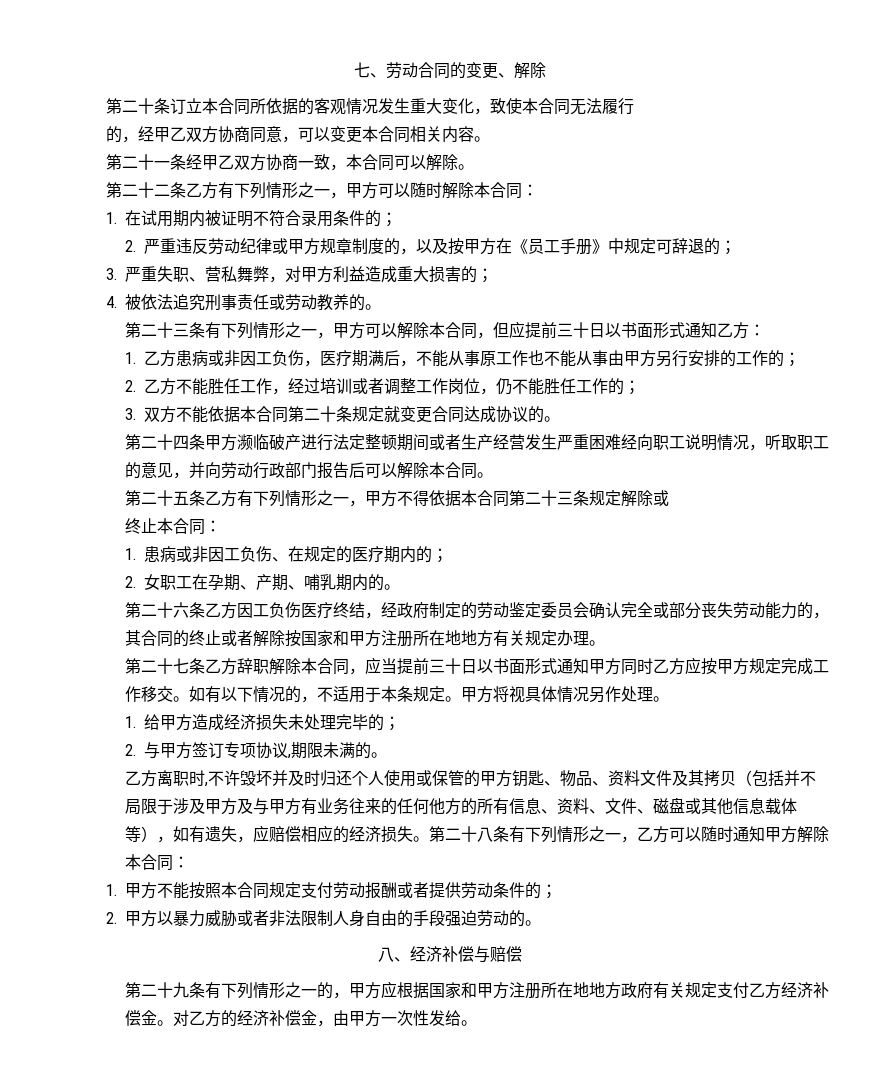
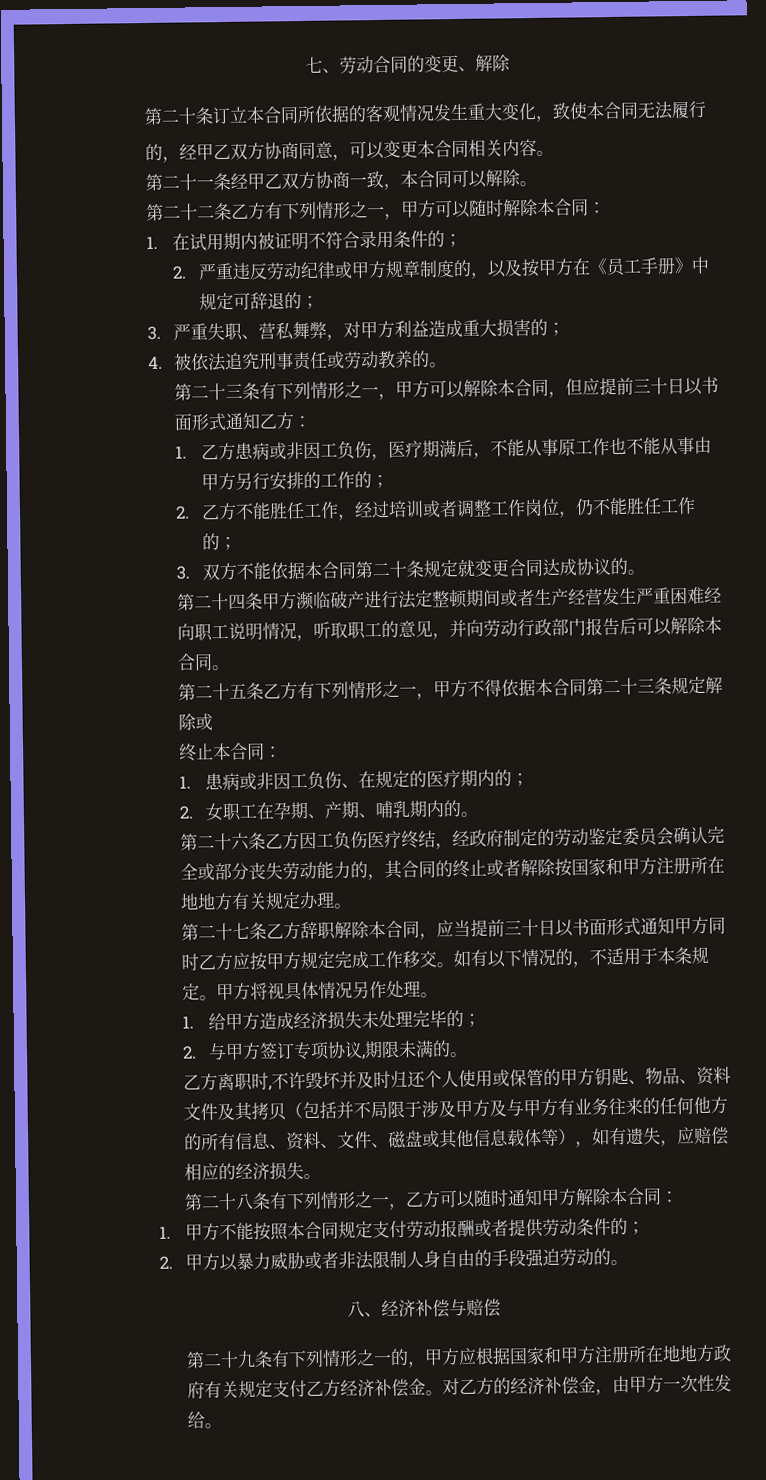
- 乙方离职时,不许毁坏并及时归还个人使用或保管的甲方钥匙、物品、资料文件及其拷贝（包括并不局限于涉及甲方及与甲方有业务往来的任何他方的所有信息、资料、文件、磁盘或其他信息载体等），如有遗失，应赔偿相应的经济损失。第二十八条有下列情形之一，乙方可以随时通知甲方解除本合同：
+ 乙方离职时,不许毁坏并及时归还个人使用或保管的甲方钥匙、物品、资料文件及其拷贝（包括并不局限于涉及甲方及与甲方有业务往来的任何他方的所有信息、资料、文件、磁盘或其他信息载体等），如有遗失，应赔偿相应的经济损失。
+ 第二十八条有下列情形之一，乙方可以随时通知甲方解除本合同：

